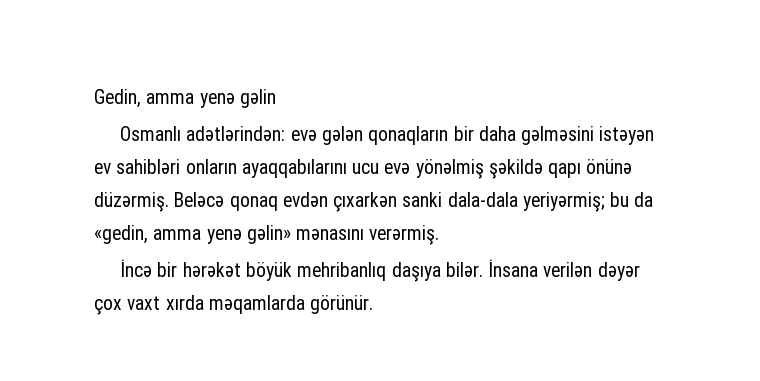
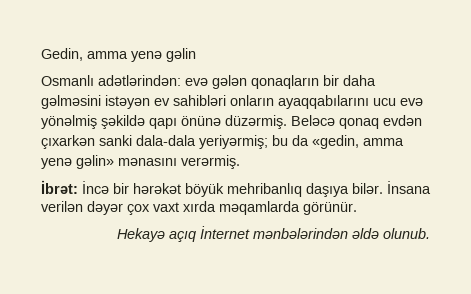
- İncə bir hərəkət böyük mehribanlıq daşıya bilər.
+ İbrət: İncə bir hərəkət böyük mehribanlıq daşıya bilər.
+ Hekayə açıq İnternet mənbələrindən əldə olunub.

